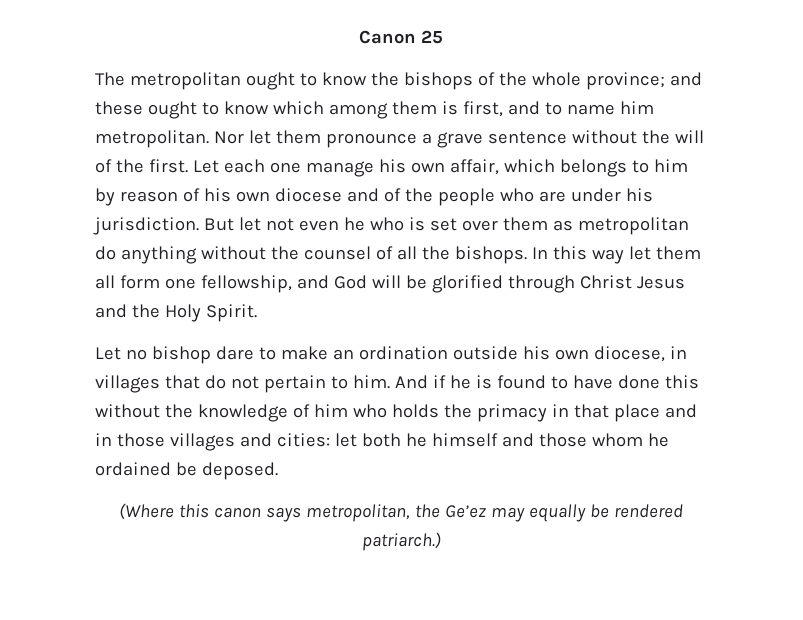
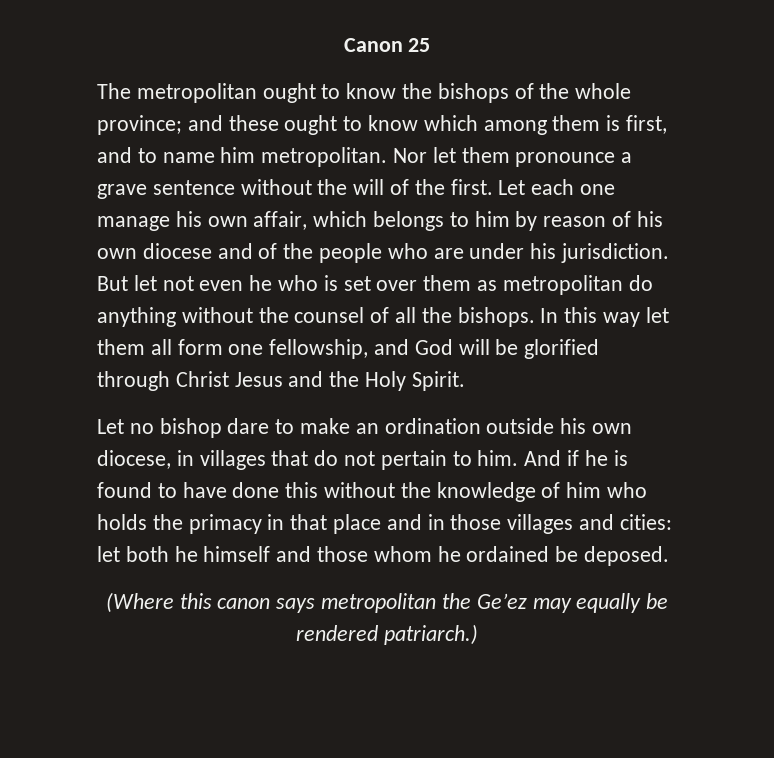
- (Where this canon says metropolitan, the Ge’ez may equally be rendered patriarch.)
+ (Where this canon says metropolitan the Ge’ez may equally be rendered patriarch.)

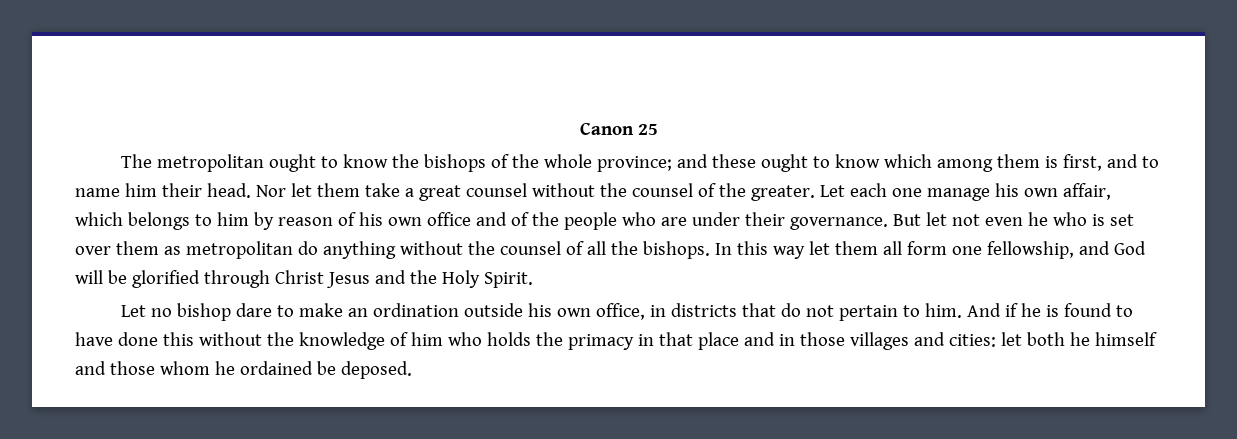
- The metropolitan ought to know the bishops of the whole province; and these ought to know which among them is first, and to name him metropolitan.
+ The metropolitan ought to know the bishops of the whole province; and these ought to know which among them is first, and to name him their head.
- Nor let them pronounce a grave sentence without the will of the first.
+ Nor let them take a great counsel without the counsel of the greater.
- Let each one manage his own affair, which belongs to him by reason of his own diocese and of the people who are under his jurisdiction.
+ Let each one manage his own affair, which belongs to him by reason of his own office and of the people who are under their governance.
- Let no bishop dare to make an ordination outside his own diocese, in villages that do not pertain to him.
+ Let no bishop dare to make an ordination outside his own office, in districts that do not pertain to him.
- (Where this canon says metropolitan the Ge’ez may equally be rendered patriarch.)

